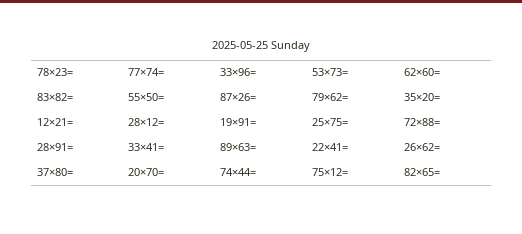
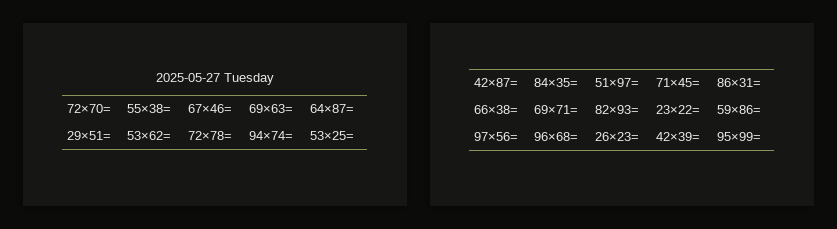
- 2025-05-25 Sunday
- 78×23= | 77×74= | 33×96= | 53×73= | 62×60=
- 83×82= | 55×50= | 87×26= | 79×62= | 35×20=
- 12×21= | 28×12= | 19×91= | 25×75= | 72×88=
- 28×91= | 33×41= | 89×63= | 22×41= | 26×62=
- 37×80= | 20×70= | 74×44= | 75×12= | 82×65=
+ 2025-05-27 Tuesday
+ 72×70= | 55×38= | 67×46= | 69×63= | 64×87=
+ 29×51= | 53×62= | 72×78= | 94×74= | 53×25=
+ 42×87= | 84×35= | 51×97= | 71×45= | 86×31=
+ 66×38= | 69×71= | 82×93= | 23×22= | 59×86=
+ 97×56= | 96×68= | 26×23= | 42×39= | 95×99=

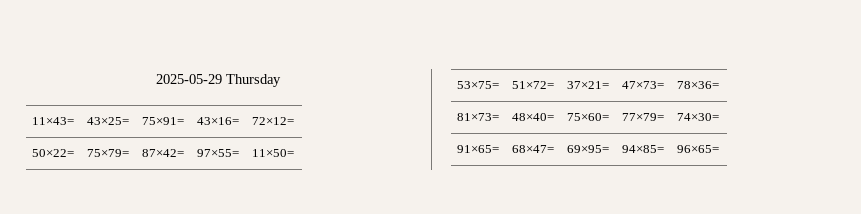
- 2025-05-27 Tuesday
- 72×70= | 55×38= | 67×46= | 69×63= | 64×87=
- 29×51= | 53×62= | 72×78= | 94×74= | 53×25=
- 42×87= | 84×35= | 51×97= | 71×45= | 86×31=
- 66×38= | 69×71= | 82×93= | 23×22= | 59×86=
- 97×56= | 96×68= | 26×23= | 42×39= | 95×99=
+ 2025-05-29 Thursday
+ 11×43= | 43×25= | 75×91= | 43×16= | 72×12=
+ 50×22= | 75×79= | 87×42= | 97×55= | 11×50=
+ 53×75= | 51×72= | 37×21= | 47×73= | 78×36=
+ 81×73= | 48×40= | 75×60= | 77×79= | 74×30=
+ 91×65= | 68×47= | 69×95= | 94×85= | 96×65=

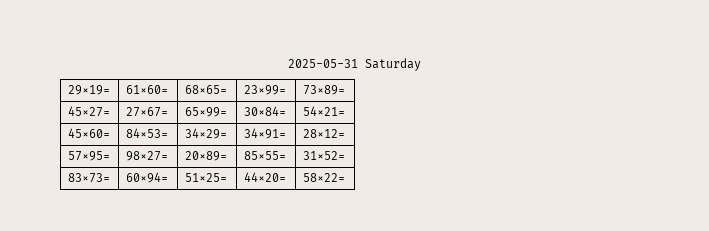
- 2025-05-29 Thursday
- 11×43= | 43×25= | 75×91= | 43×16= | 72×12=
- 50×22= | 75×79= | 87×42= | 97×55= | 11×50=
- 53×75= | 51×72= | 37×21= | 47×73= | 78×36=
- 81×73= | 48×40= | 75×60= | 77×79= | 74×30=
- 91×65= | 68×47= | 69×95= | 94×85= | 96×65=
+ 2025-05-31 Saturday
+ 29×19= | 61×60= | 68×65= | 23×99= | 73×89=
+ 45×27= | 27×67= | 65×99= | 30×84= | 54×21=
+ 45×60= | 84×53= | 34×29= | 34×91= | 28×12=
+ 57×95= | 98×27= | 20×89= | 85×55= | 31×52=
+ 83×73= | 60×94= | 51×25= | 44×20= | 58×22=

